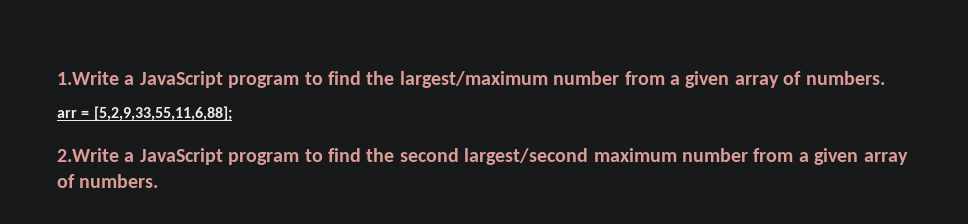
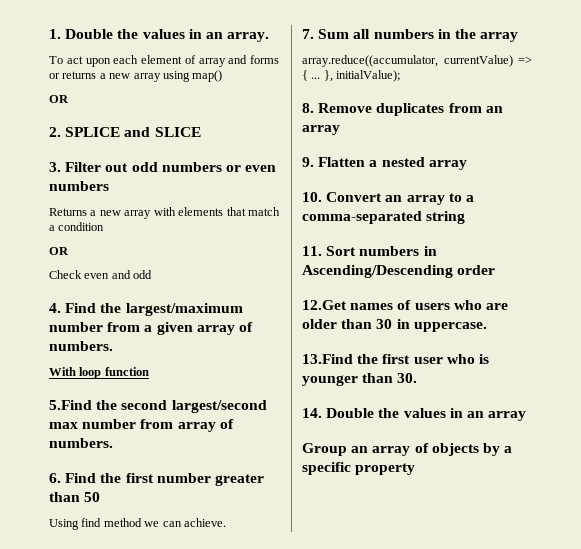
- 1.Write a JavaScript program to find the largest/maximum number from a given array of numbers.
+ 1. Double the values in an array.
+ To act upon each element of array and forms or returns a new array using map()
+ OR
+ 2. SPLICE and SLICE
+ 3. Filter out odd numbers or even numbers
+ Returns a new array with elements that match a condition
+ OR
+ Check even and odd
+ 4. Find the largest/maximum number from a given array of numbers.
- arr = [5,2,9,33,55,11,6,88];
- 2.Write a JavaScript program to find the second largest/second maximum number from a given array of numbers.
+ With loop function
+ 5.Find the second largest/second max number from array of numbers.
+ 6. Find the first number greater than 50
+ Using find method we can achieve.
+ 7. Sum all numbers in the array
+ array.reduce((accumulator, currentValue) => { ... }, initialValue);
+ 8. Remove duplicates from an array
+ 9. Flatten a nested array
+ 10. Convert an array to a comma-separated string
+ 11. Sort numbers in Ascending/Descending order
+ 12.Get names of users who are older than 30 in uppercase.
+ 13.Find the first user who is younger than 30.
+ 14. Double the values in an array
+ Group an array of objects by a specific property

